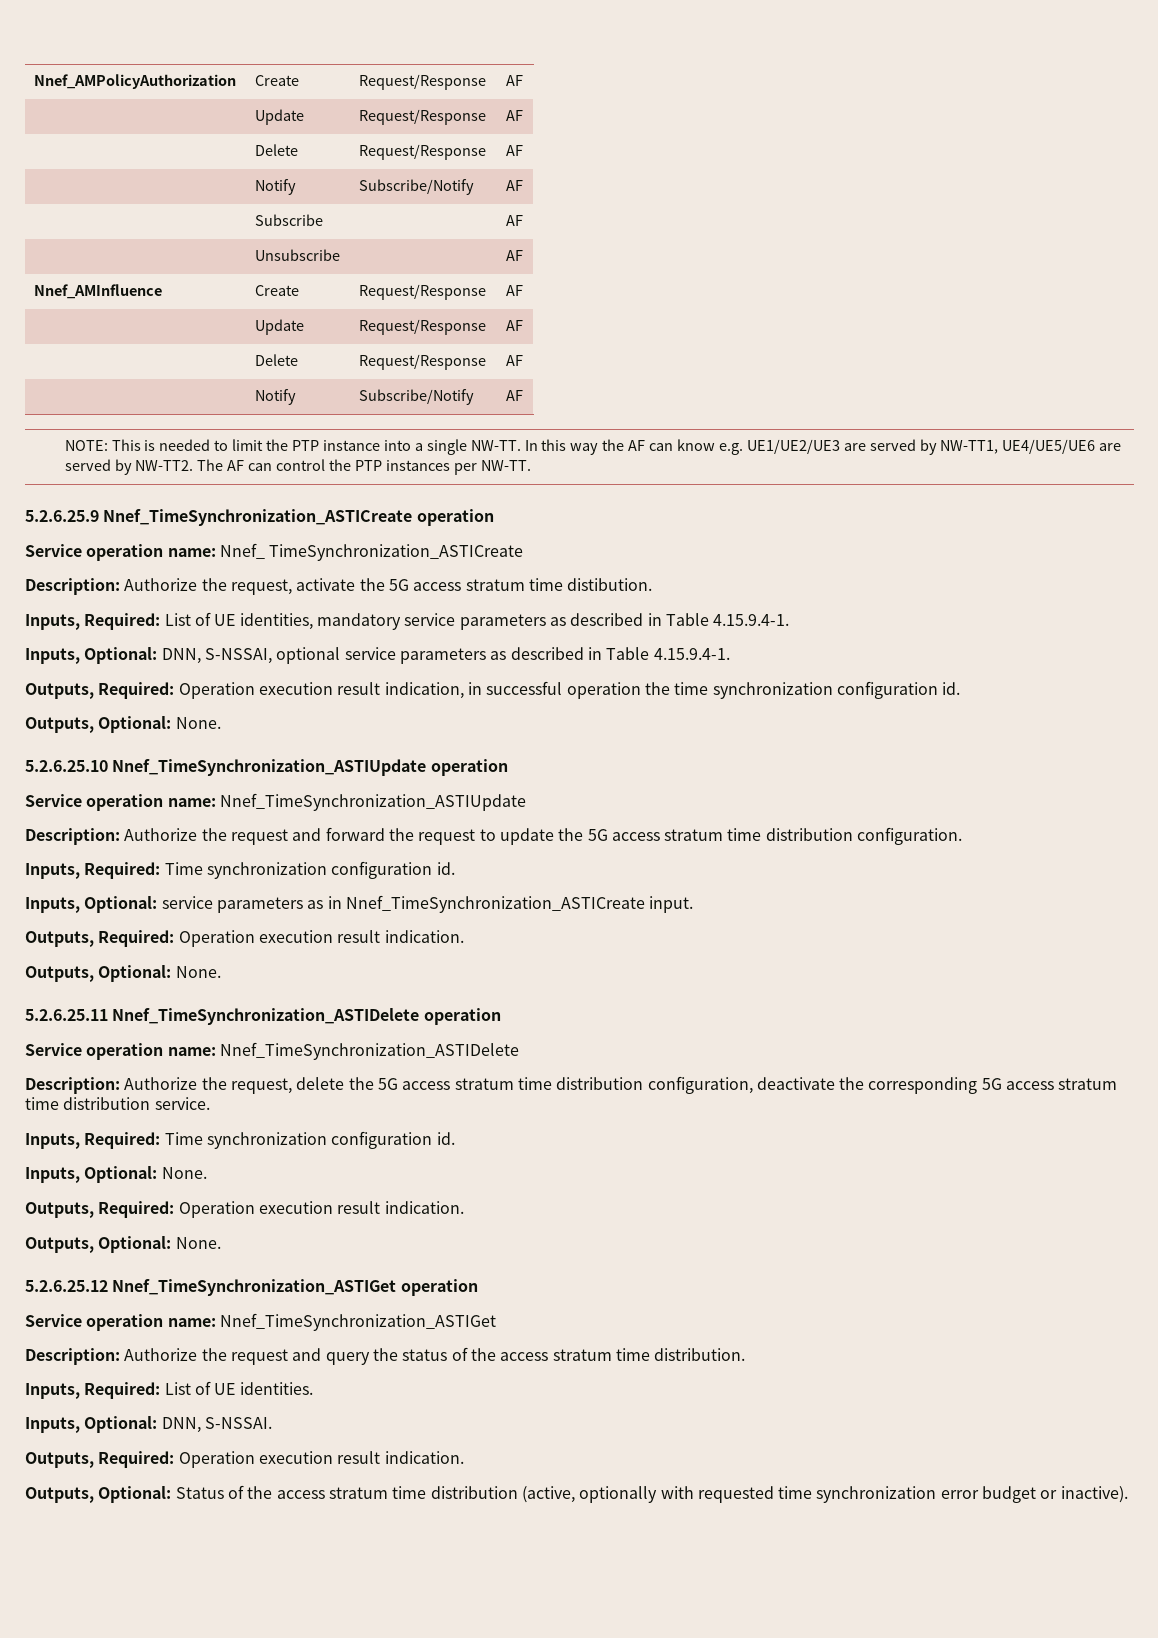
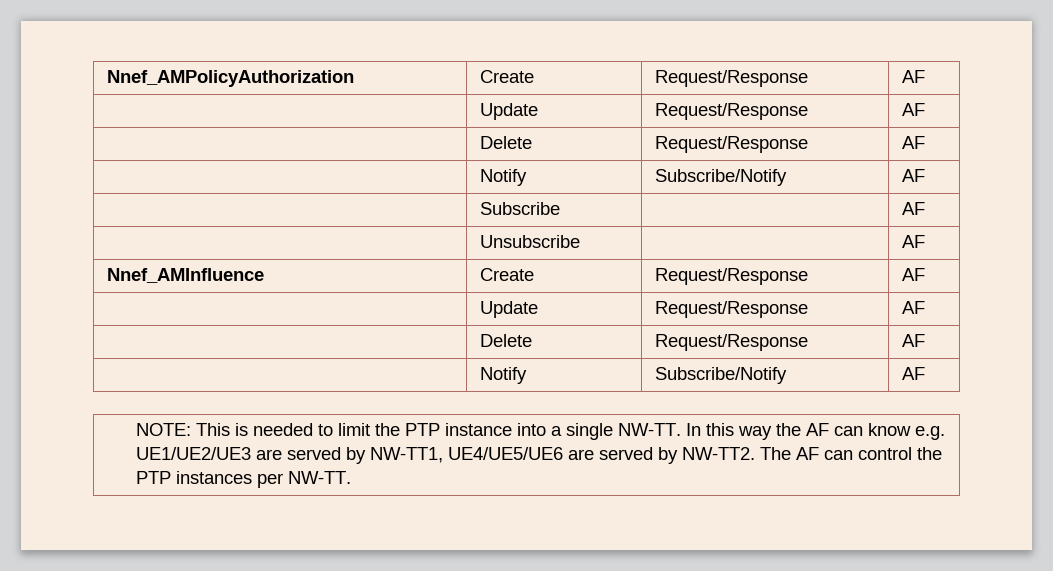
- 5.2.6.25.9 Nnef_TimeSynchronization_ASTICreate operation
- Service operation name: Nnef_ TimeSynchronization_ASTICreate
- Description: Authorize the request, activate the 5G access stratum time distibution.
- Inputs, Required: List of UE identities, mandatory service parameters as described in Table 4.15.9.4-1.
- Inputs, Optional: DNN, S-NSSAI, optional service parameters as described in Table 4.15.9.4-1.
- Outputs, Required: Operation execution result indication, in successful operation the time synchronization configuration id.
- Outputs, Optional: None.
- 5.2.6.25.10 Nnef_TimeSynchronization_ASTIUpdate operation
- Service operation name: Nnef_TimeSynchronization_ASTIUpdate
- Description: Authorize the request and forward the request to update the 5G access stratum time distribution configuration.
- Inputs, Required: Time synchronization configuration id.
- Inputs, Optional: service parameters as in Nnef_TimeSynchronization_ASTICreate input.
- Outputs, Required: Operation execution result indication.
- Outputs, Optional: None.
- 5.2.6.25.11 Nnef_TimeSynchronization_ASTIDelete operation
- Service operation name: Nnef_TimeSynchronization_ASTIDelete
- Description: Authorize the request, delete the 5G access stratum time distribution configuration, deactivate the corresponding 5G access stratum time distribution service.
- Inputs, Required: Time synchronization configuration id.
- Inputs, Optional: None.
- Outputs, Required: Operation execution result indication.
- Outputs, Optional: None.
- 5.2.6.25.12 Nnef_TimeSynchronization_ASTIGet operation
- Service operation name: Nnef_TimeSynchronization_ASTIGet
- Description: Authorize the request and query the status of the access stratum time distribution.
- Inputs, Required: List of UE identities.
- Inputs, Optional: DNN, S-NSSAI.
- Outputs, Required: Operation execution result indication.
- Outputs, Optional: Status of the access stratum time distribution (active, optionally with requested time synchronization error budget or inactive).

